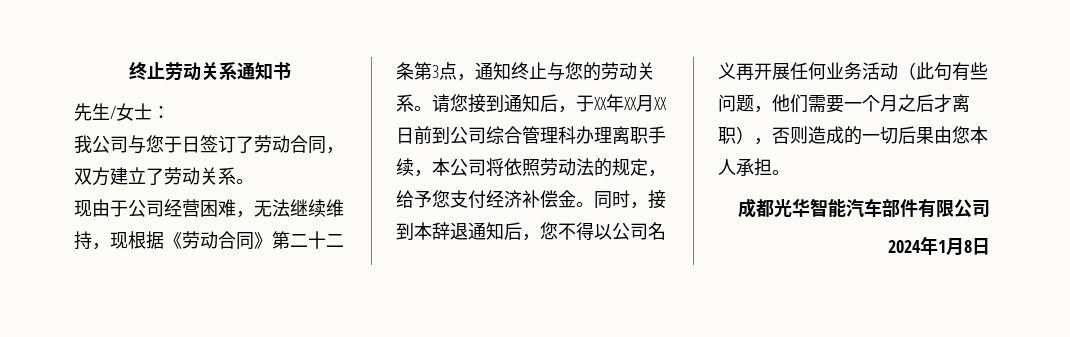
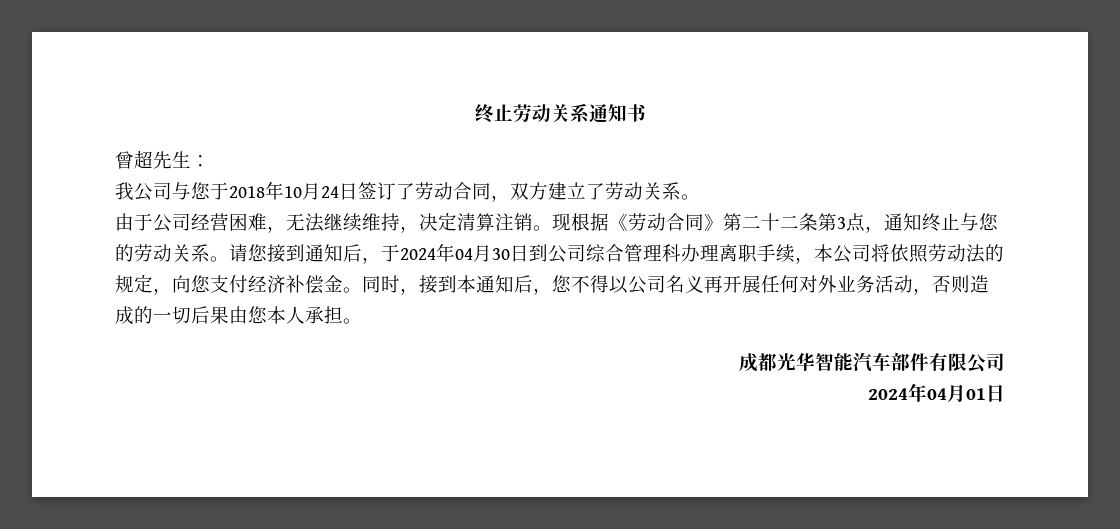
- 先生/女士：
+ 曾超先生：
- 我公司与您于日签订了劳动合同，双方建立了劳动关系。
+ 我公司与您于2018年10月24日签订了劳动合同，双方建立了劳动关系。
- 现由于公司经营困难，无法继续维持，现根据《劳动合同》第二十二条第3点，通知终止与您的劳动关系。
+ 由于公司经营困难，无法继续维持，决定清算注销。现根据《劳动合同》第二十二条第3点，通知终止与您的劳动关系。
- 请您接到通知后，于XX年XX月XX日前到公司综合管理科办理离职手续，本公司将依照劳动法的规定，给予您支付经济补偿金。
+ 请您接到通知后，于2024年04月30日到公司综合管理科办理离职手续，本公司将依照劳动法的规定，向您支付经济补偿金。
- 同时，接到本辞退通知后，您不得以公司名义再开展任何业务活动（此句有些问题，他们需要一个月之后才离职），否则造成的一切后果由您本人承担。
+ 同时，接到本通知后，您不得以公司名义再开展任何对外业务活动，否则造成的一切后果由您本人承担。
- 2024年1月8日
+ 2024年04月01日

